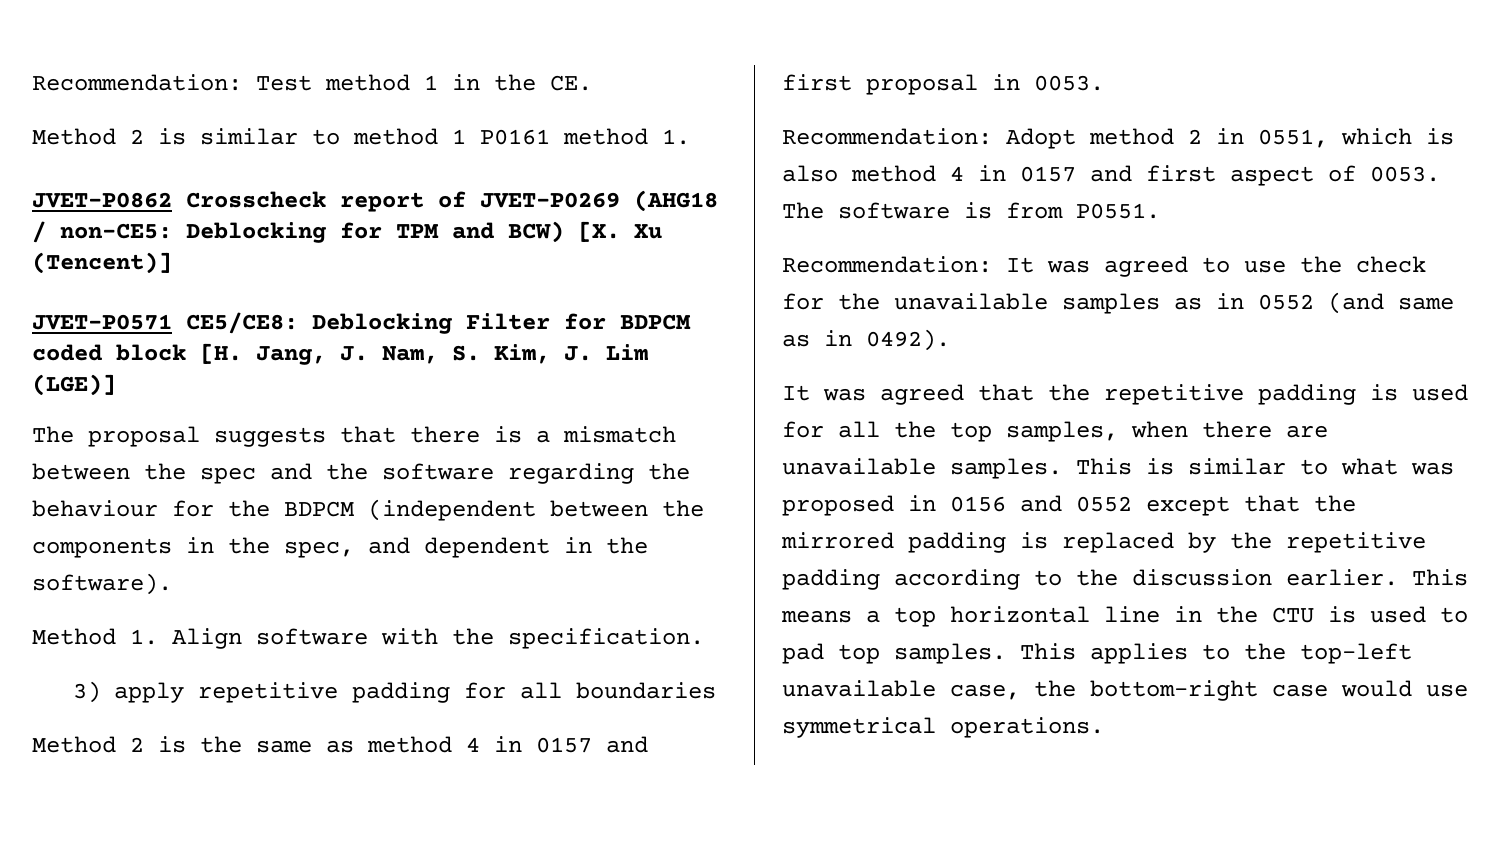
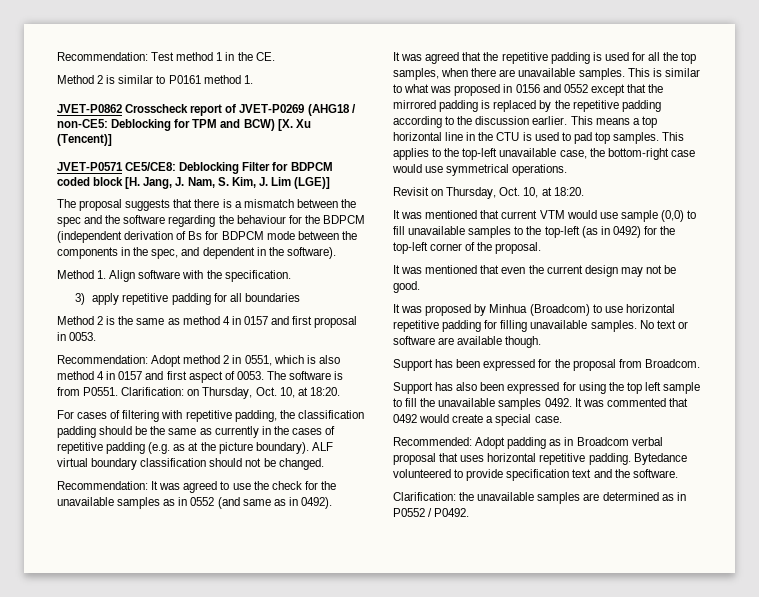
- Method 2 is similar to method 1 P0161 method 1.
+ Method 2 is similar to P0161 method 1.
- The proposal suggests that there is a mismatch between the spec and the software regarding the behaviour for the BDPCM (independent between the components in the spec, and dependent in the software).
+ The proposal suggests that there is a mismatch between the spec and the software regarding the behaviour for the BDPCM (independent derivation of Bs for BDPCM mode between the components in the spec, and dependent in the software).
+ Clarification: on Thursday, Oct. 10, at 18:20.
+ For cases of filtering with repetitive padding, the classification padding should be the same as currently in the cases of repetitive padding (e.g. as at the picture boundary). ALF virtual boundary classification should not be changed.
+ Revisit on Thursday, Oct. 10, at 18:20.
+ It was mentioned that current VTM would use sample (0,0) to fill unavailable samples to the top-left (as in 0492) for the top-left corner of the proposal.
+ It was mentioned that even the current design may not be good.
+ It was proposed by Minhua (Broadcom) to use horizontal repetitive padding for filling unavailable samples. No text or software are available though.
+ Support has been expressed for the proposal from Broadcom.
+ Support has also been expressed for using the top left sample to fill the unavailable samples 0492. It was commented that 0492 would create a special case.
+ Recommended: Adopt padding as in Broadcom verbal proposal that uses horizontal repetitive padding. Bytedance volunteered to provide specification text and the software.
+ Clarification: the unavailable samples are determined as in P0552 / P0492.

